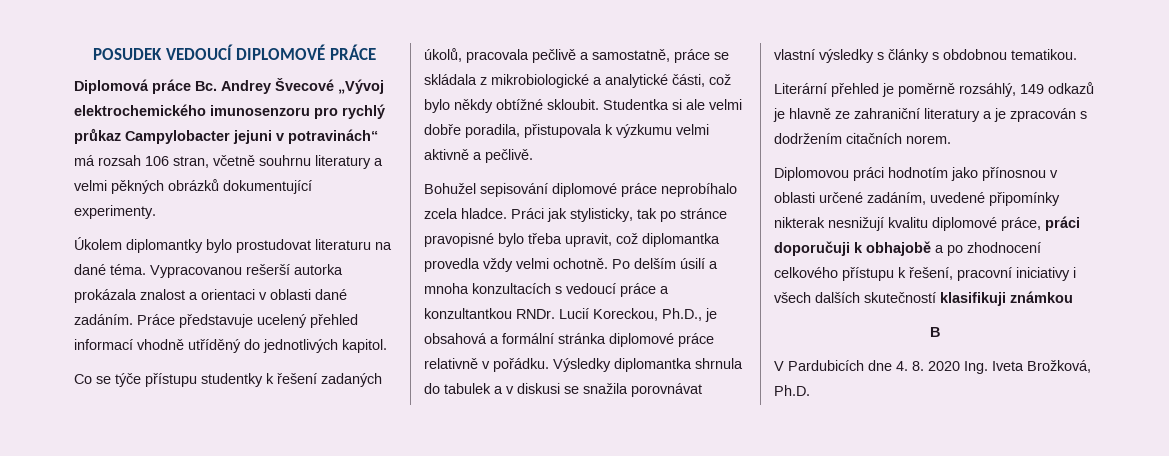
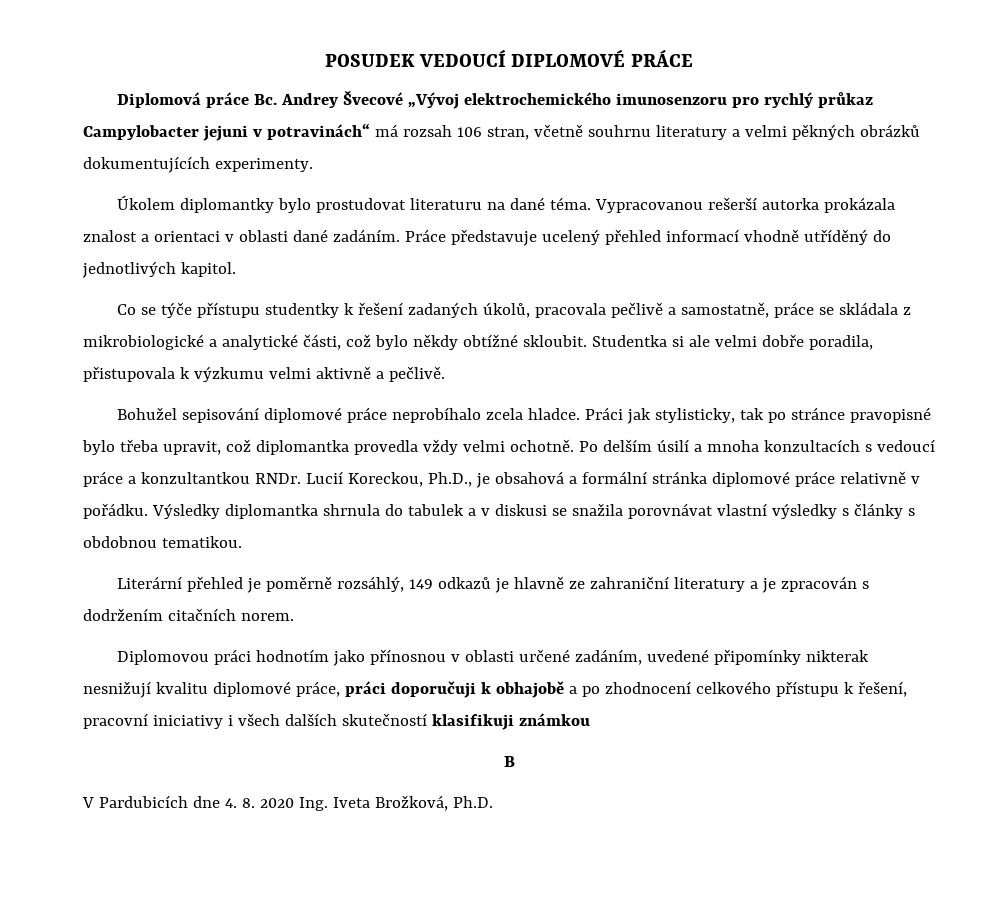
- Diplomová práce Bc. Andrey Švecové „Vývoj elektrochemického imunosenzoru pro rychlý průkaz Campylobacter jejuni v potravinách“ má rozsah 106 stran, včetně souhrnu literatury a velmi pěkných obrázků dokumentující experimenty.
+ Diplomová práce Bc. Andrey Švecové „Vývoj elektrochemického imunosenzoru pro rychlý průkaz Campylobacter jejuni v potravinách“ má rozsah 106 stran, včetně souhrnu literatury a velmi pěkných obrázků dokumentujících experimenty.

